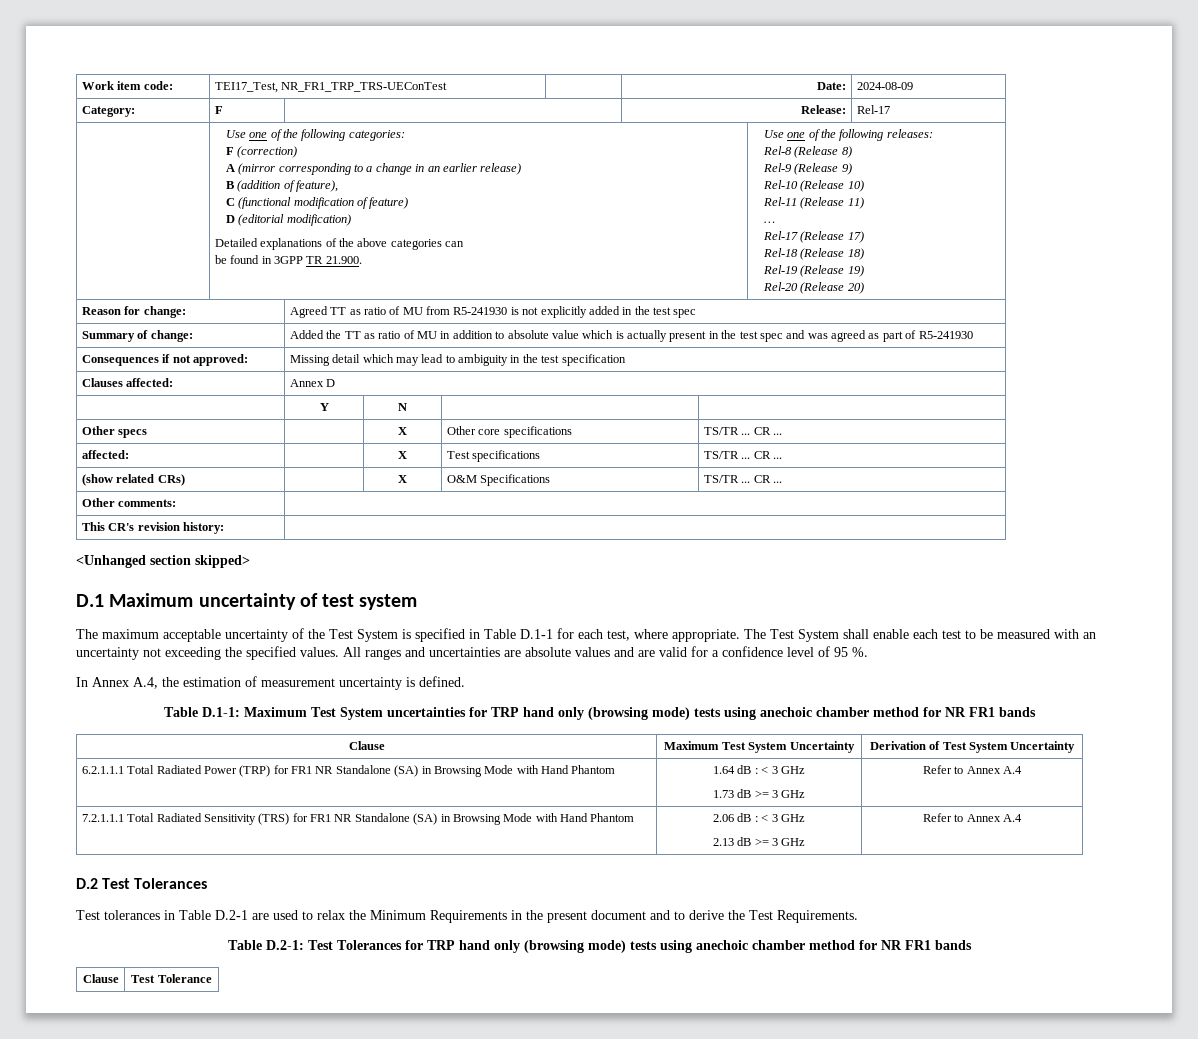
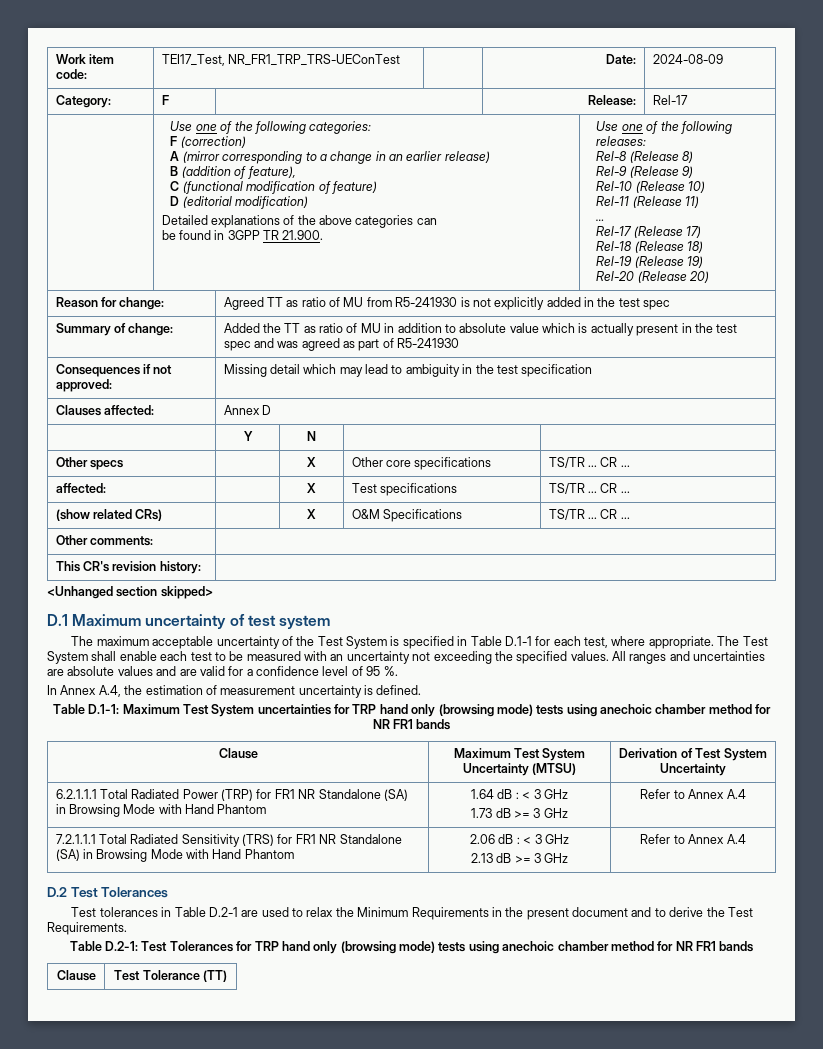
- Clause | Maximum Test System Uncertainty | Derivation of Test System Uncertainty
+ Clause | Maximum Test System Uncertainty (MTSU) | Derivation of Test System Uncertainty
- Clause | Test Tolerance
+ Clause | Test Tolerance (TT)

